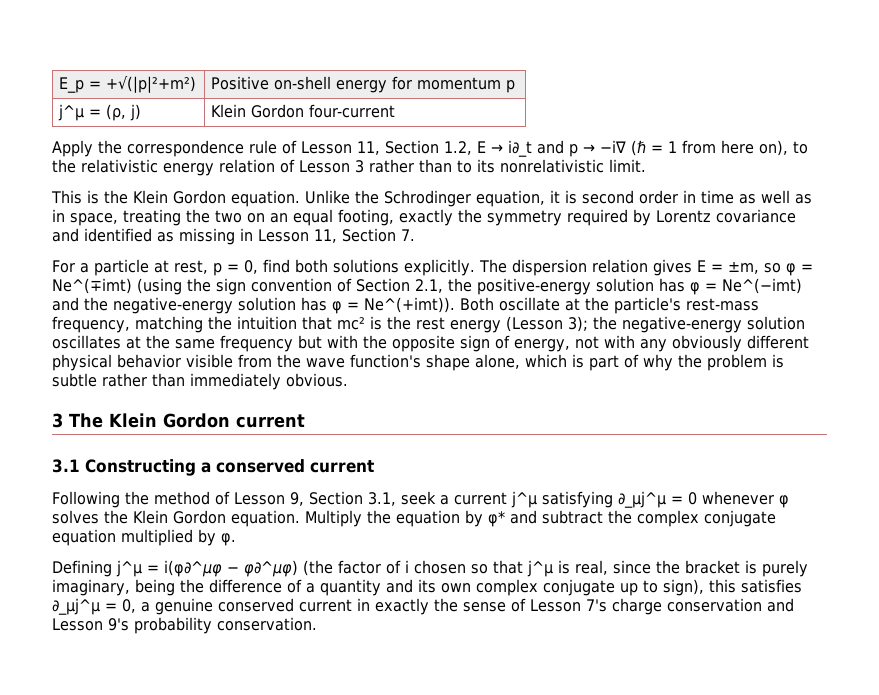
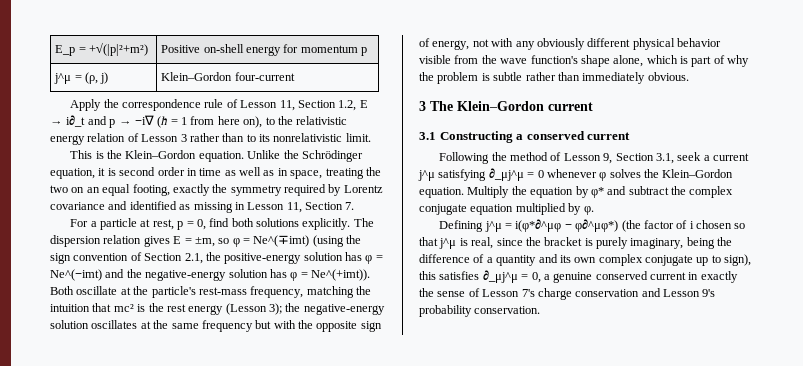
- j^μ = (ρ, j) | Klein Gordon four-current
+ j^μ = (ρ, j) | Klein–Gordon four-current
- This is the Klein Gordon equation.
+ This is the Klein–Gordon equation.
- Unlike the Schrodinger equation, it is second order in time as well as in space, treating the two on an equal footing, exactly the symmetry required by Lorentz covariance and identified as missing in Lesson 11, Section 7.
+ Unlike the Schrödinger equation, it is second order in time as well as in space, treating the two on an equal footing, exactly the symmetry required by Lorentz covariance and identified as missing in Lesson 11, Section 7.
- 3 The Klein Gordon current
+ 3 The Klein–Gordon current
- Following the method of Lesson 9, Section 3.1, seek a current j^μ satisfying ∂_μj^μ = 0 whenever φ solves the Klein Gordon equation.
+ Following the method of Lesson 9, Section 3.1, seek a current j^μ satisfying ∂_μj^μ = 0 whenever φ solves the Klein–Gordon equation.
- Defining j^μ = i(φ∂^μφ − φ∂^μφ) (the factor of i chosen so that j^μ is real, since the bracket is purely imaginary, being the difference of a quantity and its own complex conjugate up to sign), this satisfies ∂_μj^μ = 0, a genuine conserved current in exactly the sense of Lesson 7's charge conservation and Lesson 9's probability conservation.
+ Defining j^μ = i(φ*∂^μφ − φ∂^μφ*) (the factor of i chosen so that j^μ is real, since the bracket is purely imaginary, being the difference of a quantity and its own complex conjugate up to sign), this satisfies ∂_μj^μ = 0, a genuine conserved current in exactly the sense of Lesson 7's charge conservation and Lesson 9's probability conservation.

